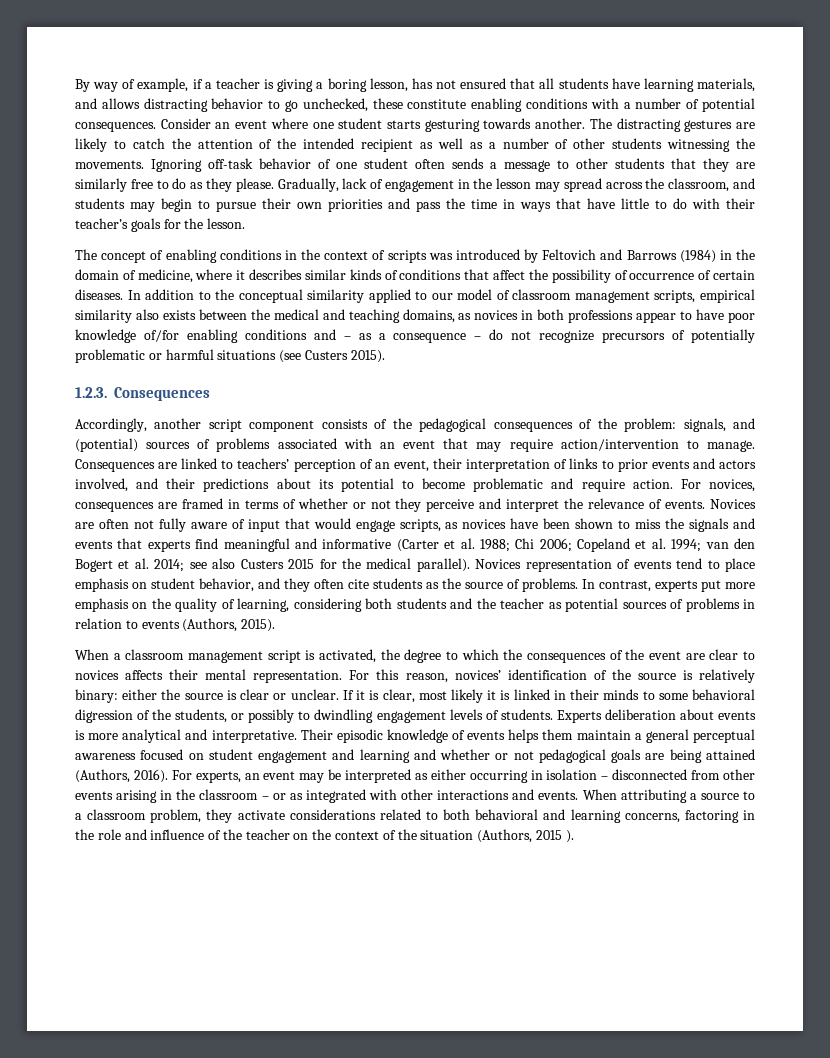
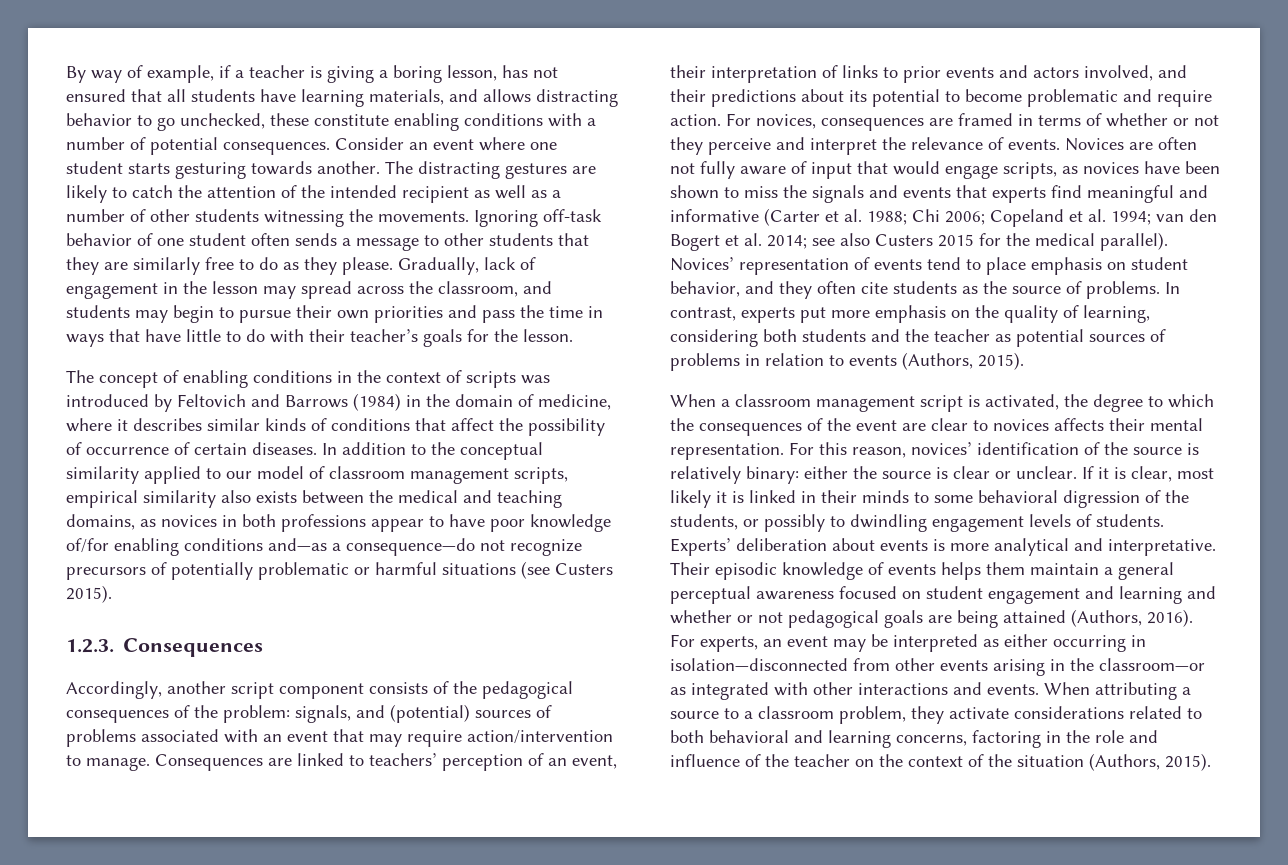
- In addition to the conceptual similarity applied to our model of classroom management scripts, empirical similarity also exists between the medical and teaching domains, as novices in both professions appear to have poor knowledge of/for enabling conditions and – as a consequence – do not recognize precursors of potentially problematic or harmful situations (see Custers 2015).
+ In addition to the conceptual similarity applied to our model of classroom management scripts, empirical similarity also exists between the medical and teaching domains, as novices in both professions appear to have poor knowledge of/for enabling conditions and—as a consequence—do not recognize precursors of potentially problematic or harmful situations (see Custers 2015).
- Novices representation of events tend to place emphasis on student behavior, and they often cite students as the source of problems.
+ Novices’ representation of events tend to place emphasis on student behavior, and they often cite students as the source of problems.
- Experts deliberation about events is more analytical and interpretative.
+ Experts’ deliberation about events is more analytical and interpretative.
- For experts, an event may be interpreted as either occurring in isolation – disconnected from other events arising in the classroom – or as integrated with other interactions and events.
+ For experts, an event may be interpreted as either occurring in isolation—disconnected from other events arising in the classroom—or as integrated with other interactions and events.
- When attributing a source to a classroom problem, they activate considerations related to both behavioral and learning concerns, factoring in the role and influence of the teacher on the context of the situation (Authors, 2015 ).
+ When attributing a source to a classroom problem, they activate considerations related to both behavioral and learning concerns, factoring in the role and influence of the teacher on the context of the situation (Authors, 2015).

